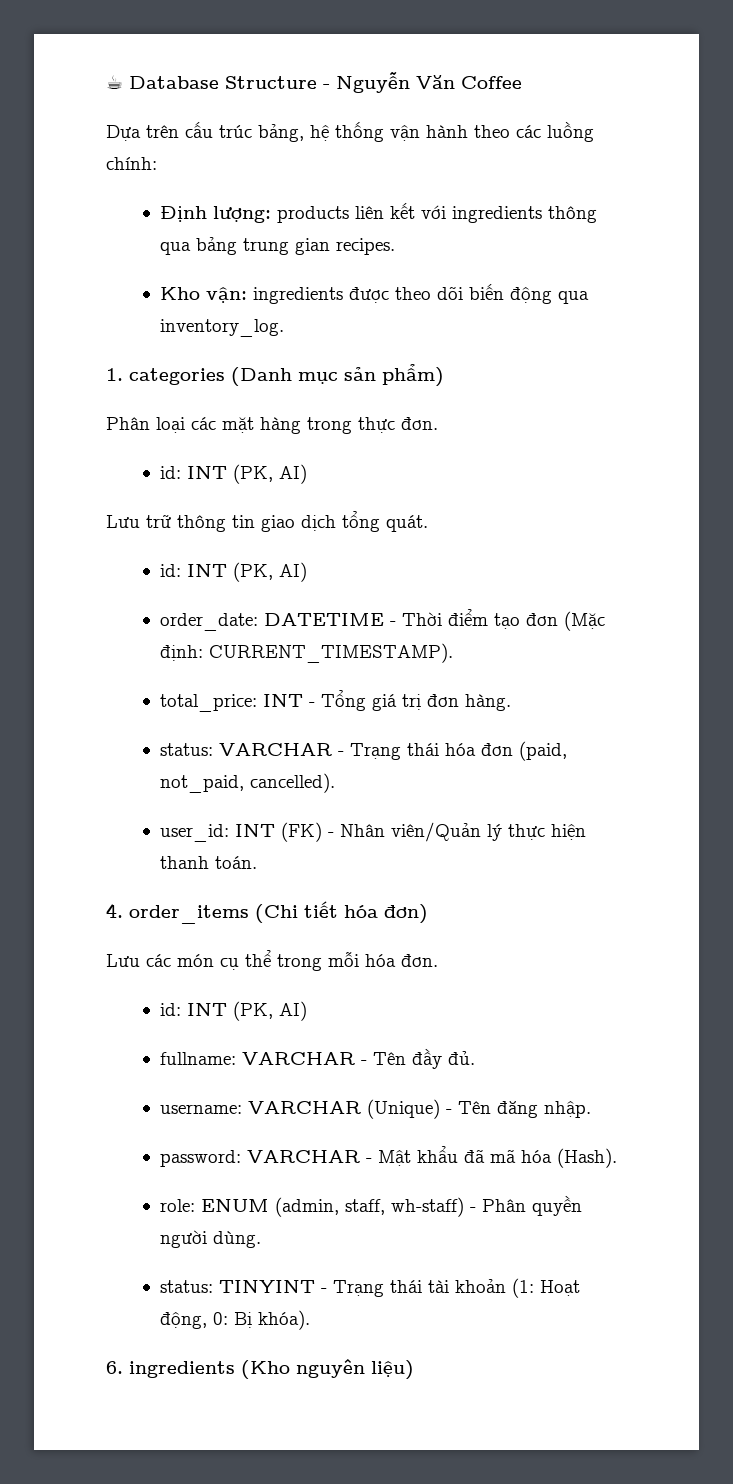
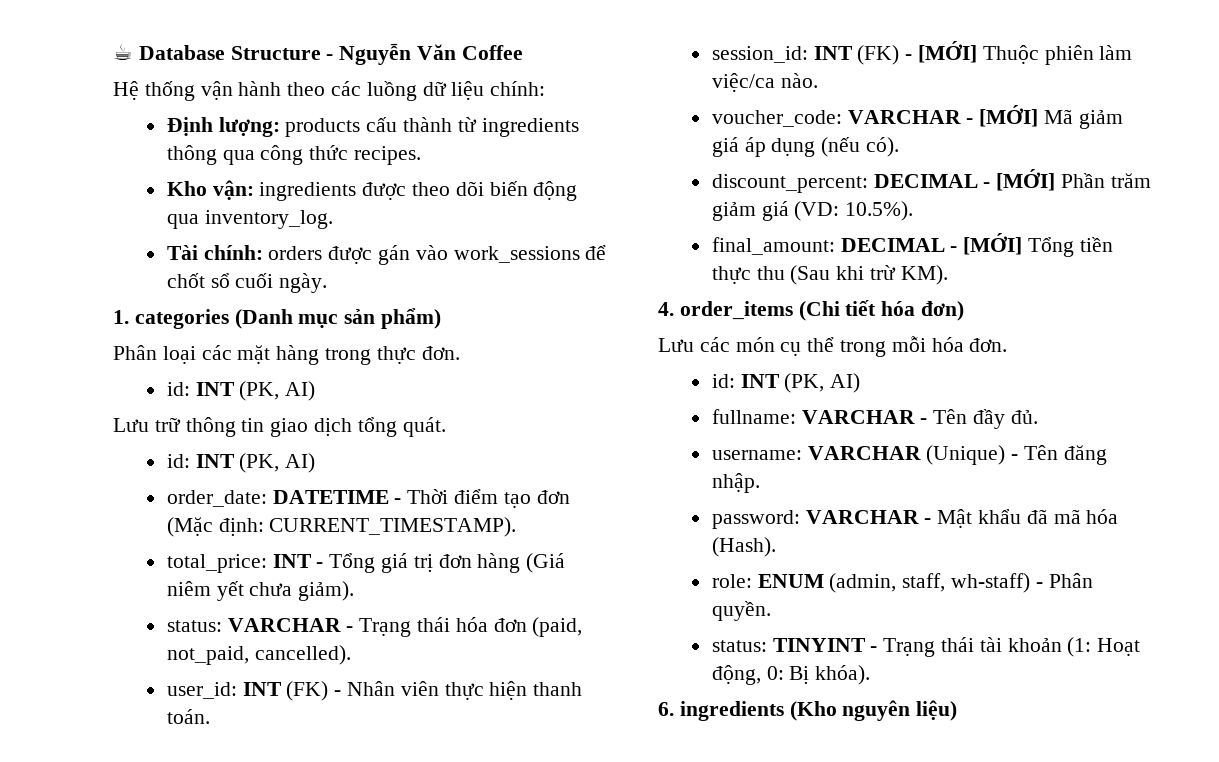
- Dựa trên cấu trúc bảng, hệ thống vận hành theo các luồng chính:
+ Hệ thống vận hành theo các luồng dữ liệu chính:
- Định lượng: products liên kết với ingredients thông qua bảng trung gian recipes.
+ Định lượng: products cấu thành từ ingredients thông qua công thức recipes.
+ Tài chính: orders được gán vào work_sessions để chốt sổ cuối ngày.
- total_price: INT - Tổng giá trị đơn hàng.
+ total_price: INT - Tổng giá trị đơn hàng (Giá niêm yết chưa giảm).
- user_id: INT (FK) - Nhân viên/Quản lý thực hiện thanh toán.
+ user_id: INT (FK) - Nhân viên thực hiện thanh toán.
+ session_id: INT (FK) - [MỚI] Thuộc phiên làm việc/ca nào.
+ voucher_code: VARCHAR - [MỚI] Mã giảm giá áp dụng (nếu có).
+ discount_percent: DECIMAL - [MỚI] Phần trăm giảm giá (VD: 10.5%).
+ final_amount: DECIMAL - [MỚI] Tổng tiền thực thu (Sau khi trừ KM).
- role: ENUM (admin, staff, wh-staff) - Phân quyền người dùng.
+ role: ENUM (admin, staff, wh-staff) - Phân quyền.

